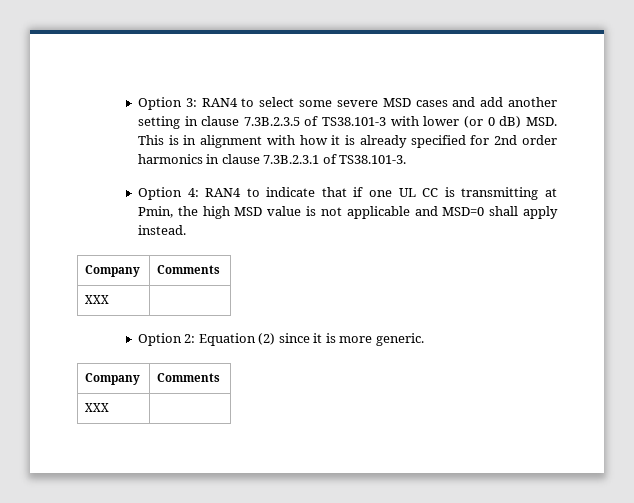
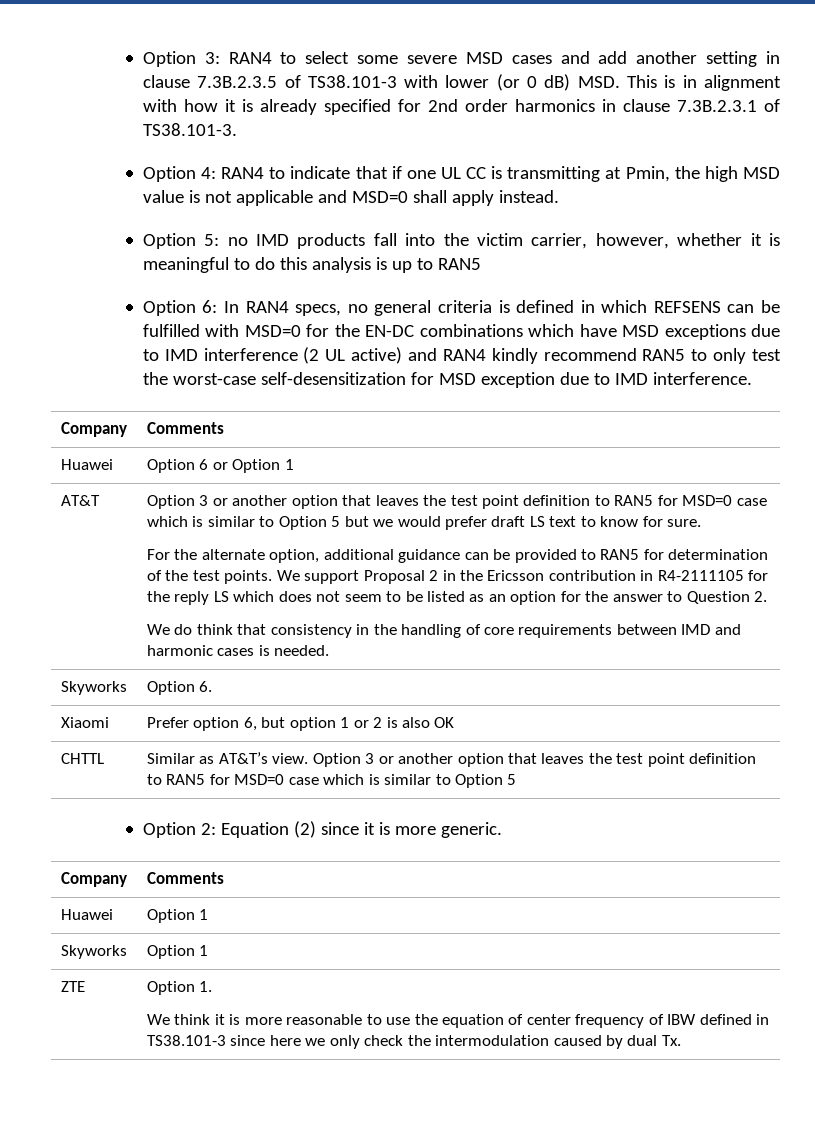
  Option 4: RAN4 to indicate that if one UL CC is transmitting at Pmin, the high MSD value is not applicable and MSD=0 shall apply instead.
+ Option 5: no IMD products fall into the victim carrier, however, whether it is meaningful to do this analysis is up to RAN5
+ Option 6: In RAN4 specs, no general criteria is defined in which REFSENS can be fulfilled with MSD=0 for the EN-DC combinations which have MSD exceptions due to IMD interference (2 UL active) and RAN4 kindly recommend RAN5 to only test the worst-case self-desensitization for MSD exception due to IMD interference.
  Company | Comments
- XXX |
+ Huawei | Option 6 or Option 1
+ AT&T | Option 3 or another option that leaves the test point definition to RAN5 for MSD=0 case which is similar to Option 5 but we would prefer draft LS text to know for sure.
+ For the alternate option, additional guidance can be provided to RAN5 for determination of the test points. We support Proposal 2 in the Ericsson contribution in R4-2111105 for the reply LS which does not seem to be listed as an option for the answer to Question 2.
+ We do think that consistency in the handling of core requirements between IMD and harmonic cases is needed.
+ Skyworks | Option 6.
+ Xiaomi | Prefer option 6, but option 1 or 2 is also OK
+ CHTTL | Similar as AT&T’s view. Option 3 or another option that leaves the test point definition to RAN5 for MSD=0 case which is similar to Option 5
  Option 2: Equation (2) since it is more generic.
  Company | Comments
- XXX |
+ Huawei | Option 1
+ Skyworks | Option 1
+ ZTE | Option 1.
+ We think it is more reasonable to use the equation of center frequency of IBW defined in TS38.101-3 since here we only check the intermodulation caused by dual Tx.

